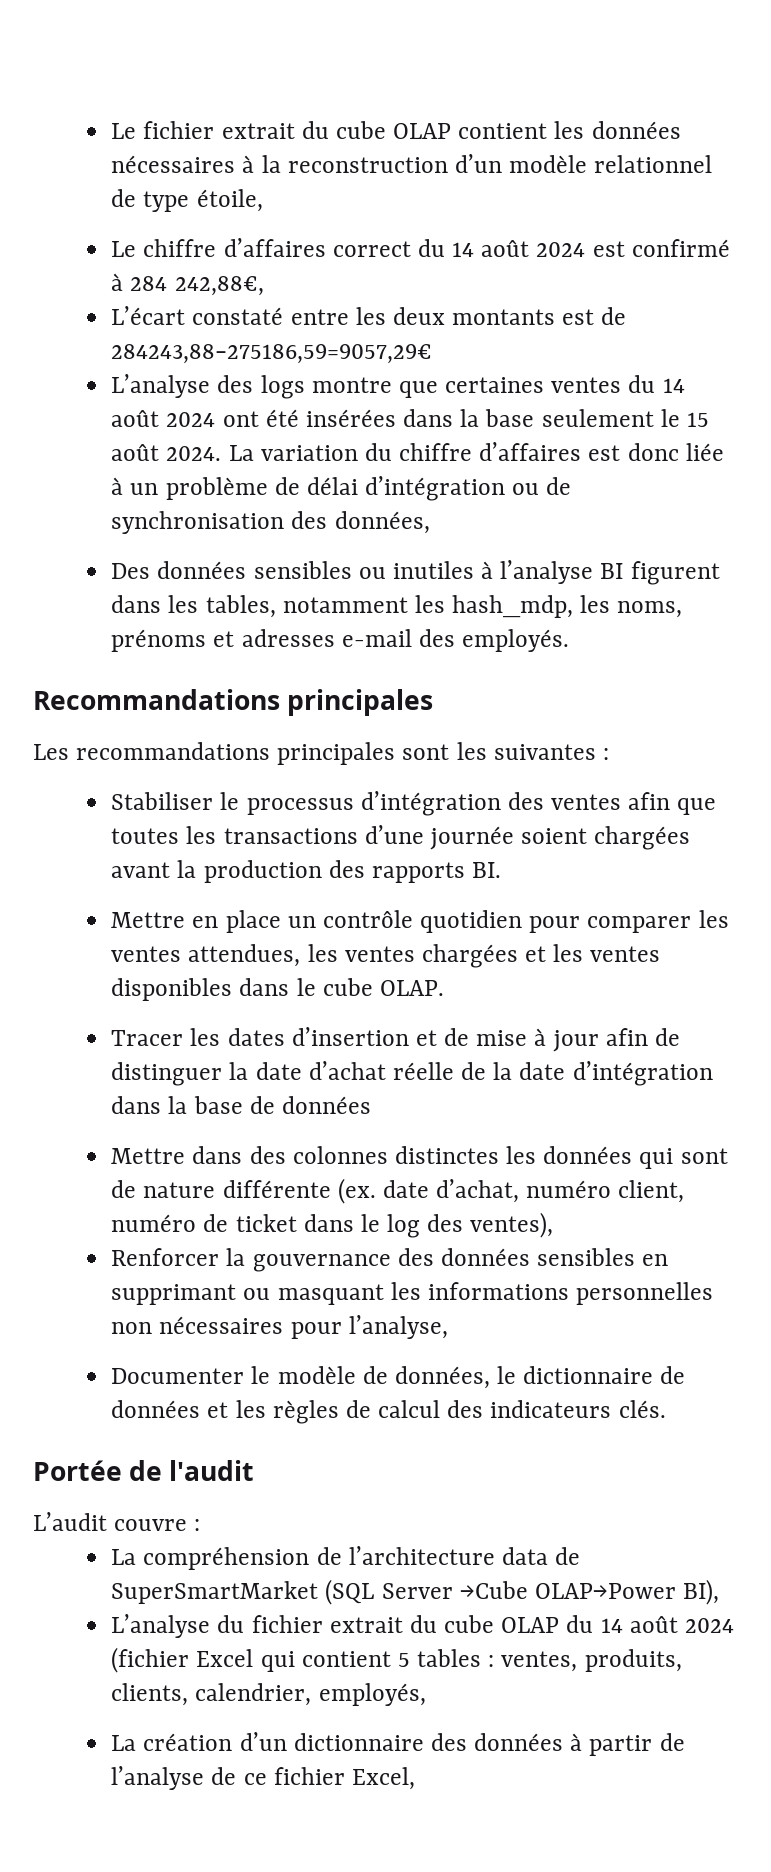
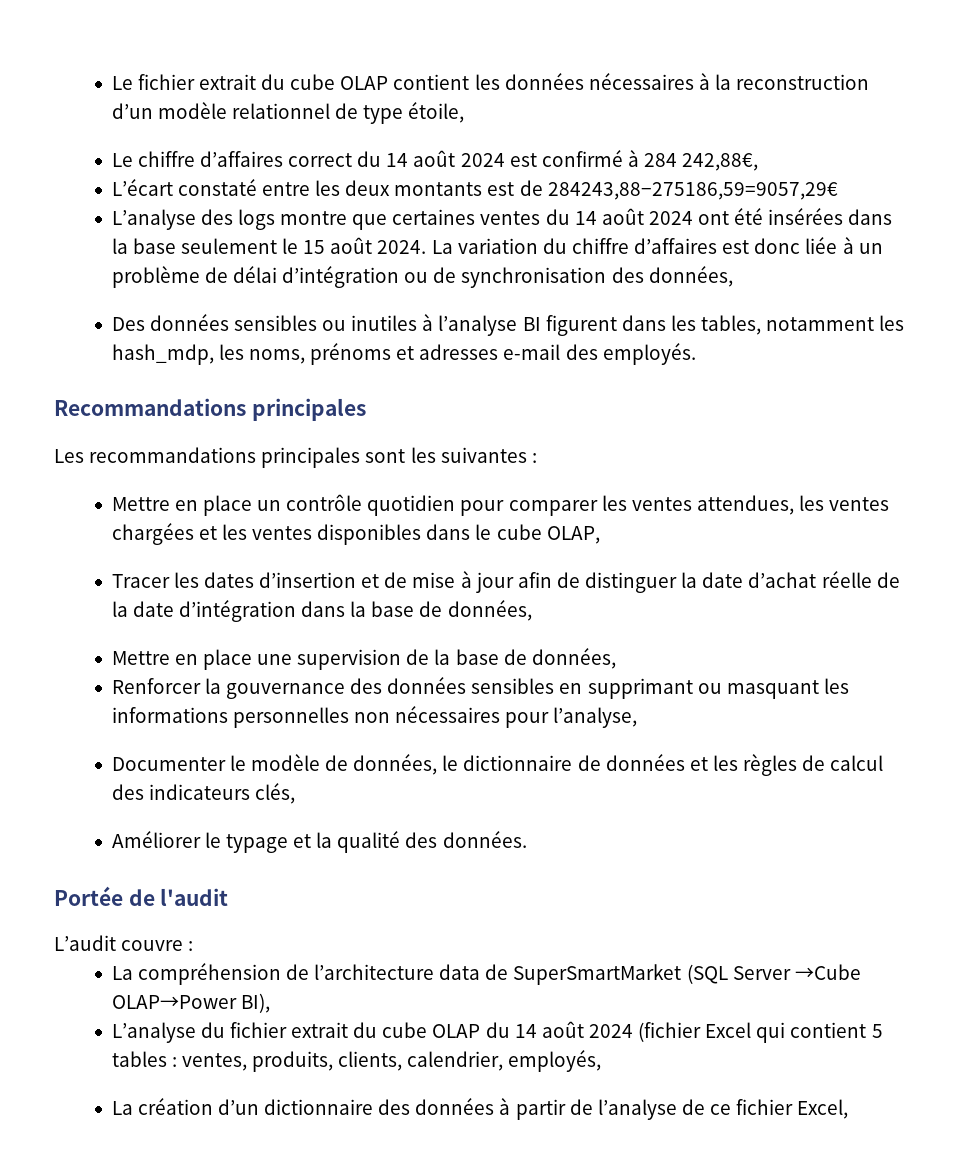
- Stabiliser le processus d’intégration des ventes afin que toutes les transactions d’une journée soient chargées avant la production des rapports BI.
- Mettre en place un contrôle quotidien pour comparer les ventes attendues, les ventes chargées et les ventes disponibles dans le cube OLAP.
+ Mettre en place un contrôle quotidien pour comparer les ventes attendues, les ventes chargées et les ventes disponibles dans le cube OLAP,
- Tracer les dates d’insertion et de mise à jour afin de distinguer la date d’achat réelle de la date d’intégration dans la base de données
- Mettre dans des colonnes distinctes les données qui sont de nature différente (ex. date d’achat, numéro client, numéro de ticket dans le log des ventes),
+ Tracer les dates d’insertion et de mise à jour afin de distinguer la date d’achat réelle de la date d’intégration dans la base de données,
+ Mettre en place une supervision de la base de données,
- Documenter le modèle de données, le dictionnaire de données et les règles de calcul des indicateurs clés.
+ Documenter le modèle de données, le dictionnaire de données et les règles de calcul des indicateurs clés,
+ Améliorer le typage et la qualité des données.

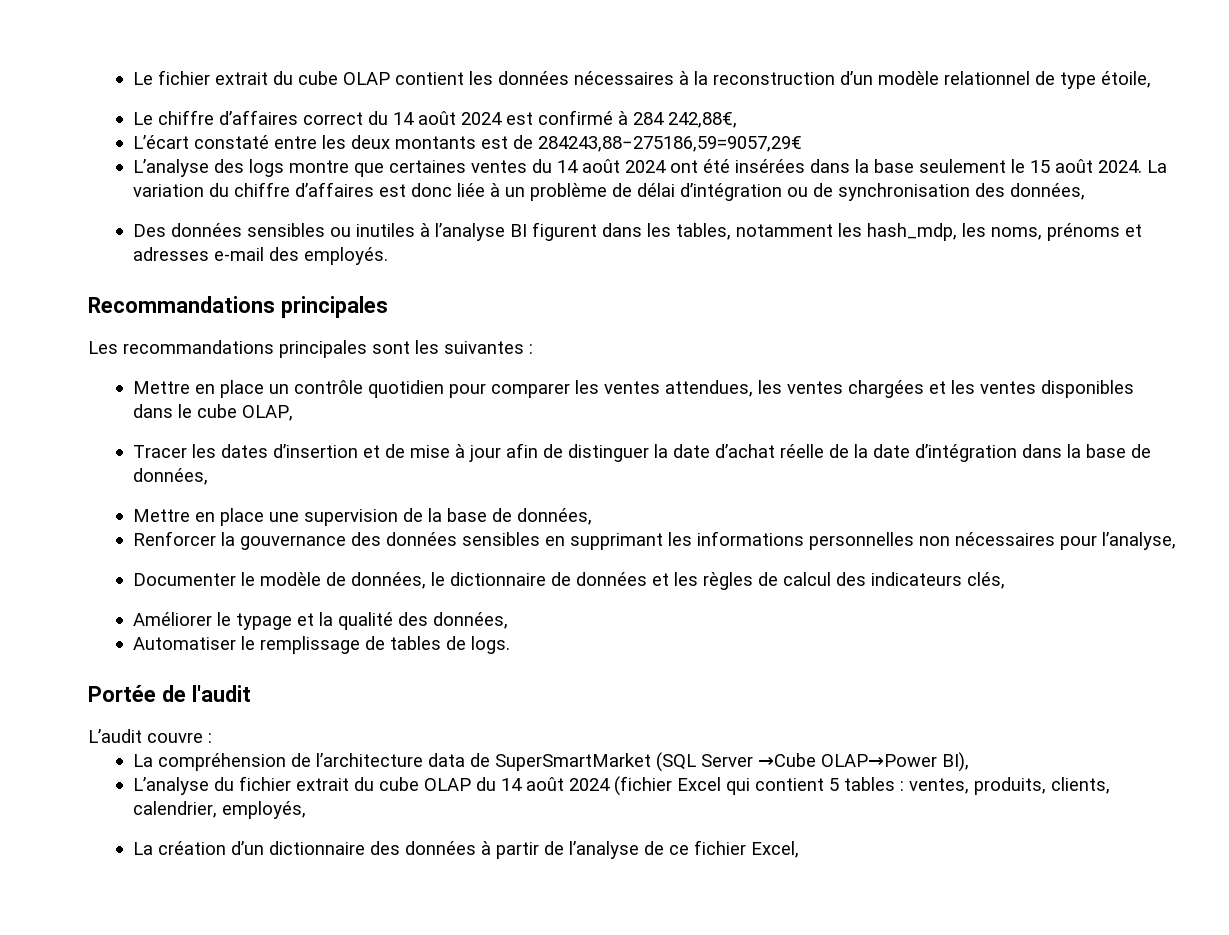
- Renforcer la gouvernance des données sensibles en supprimant ou masquant les informations personnelles non nécessaires pour l’analyse,
+ Renforcer la gouvernance des données sensibles en supprimant les informations personnelles non nécessaires pour l’analyse,
- Améliorer le typage et la qualité des données.
+ Améliorer le typage et la qualité des données,
+ Automatiser le remplissage de tables de logs.

